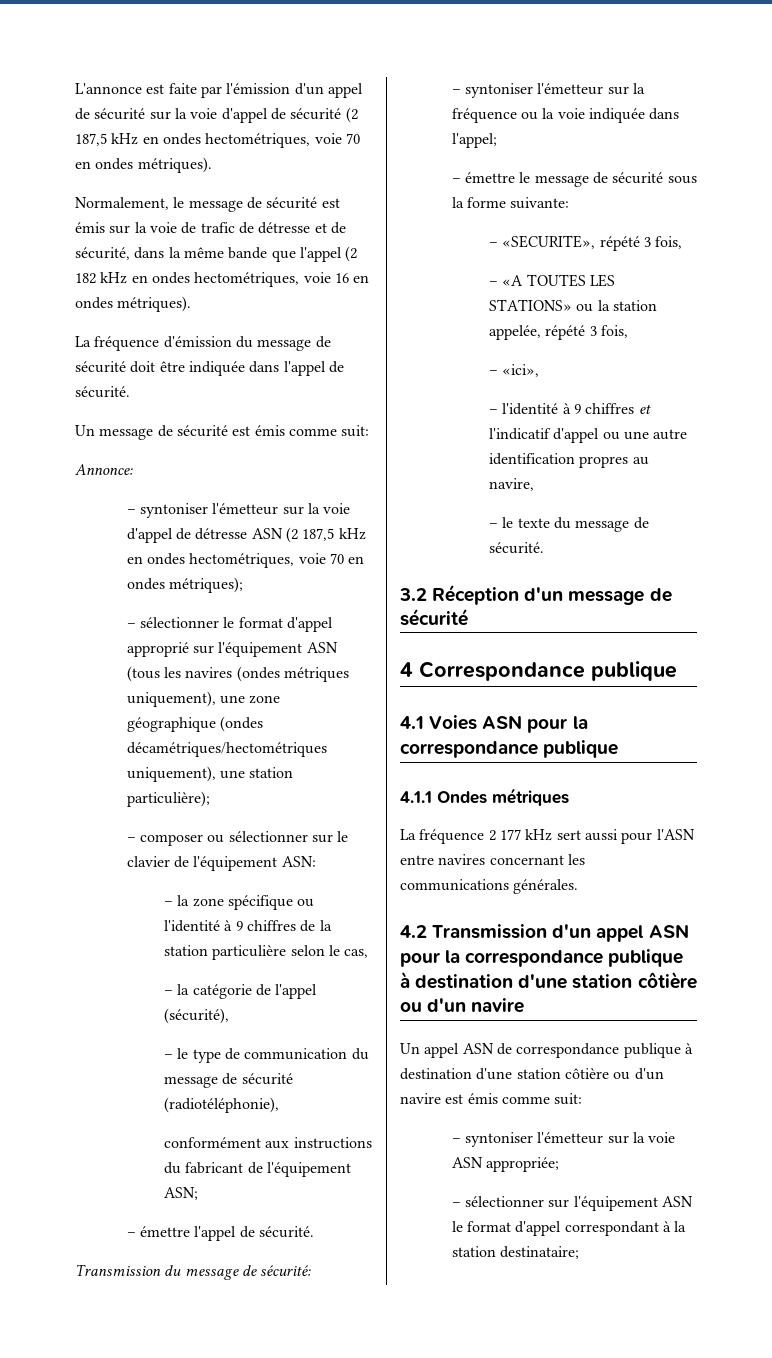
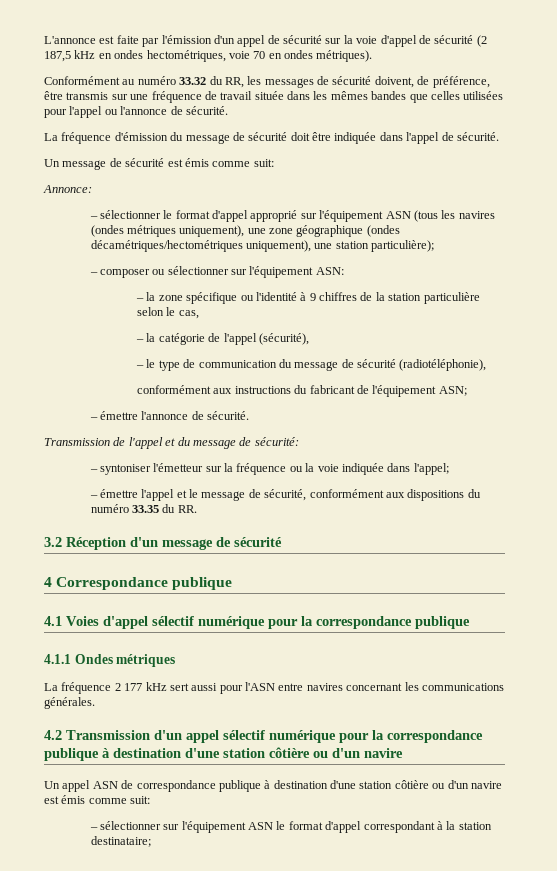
- Normalement, le message de sécurité est émis sur la voie de trafic de détresse et de sécurité, dans la même bande que l'appel (2 182 kHz en ondes hectométriques, voie 16 en ondes métriques).
+ Conformément au numéro 33.32 du RR, les messages de sécurité doivent, de préférence, être transmis sur une fréquence de travail située dans les mêmes bandes que celles utilisées pour l'appel ou l'annonce de sécurité.
- – syntoniser l'émetteur sur la voie d'appel de détresse ASN (2 187,5 kHz en ondes hectométriques, voie 70 en ondes métriques);
- – composer ou sélectionner sur le clavier de l'équipement ASN:
+ – composer ou sélectionner sur l'équipement ASN:
- – émettre l'appel de sécurité.
+ – émettre l'annonce de sécurité.
- Transmission du message de sécurité:
+ Transmission de l'appel et du message de sécurité:
- – émettre le message de sécurité sous la forme suivante:
- – «SECURITE», répété 3 fois,
- – «A TOUTES LES STATIONS» ou la station appelée, répété 3 fois,
- – «ici»,
- – l'identité à 9 chiffres et l'indicatif d'appel ou une autre identification propres au navire,
- – le texte du message de sécurité.
+ – émettre l'appel et le message de sécurité, conformément aux dispositions du numéro 33.35 du RR.
- 4.1 Voies ASN pour la correspondance publique
+ 4.1 Voies d'appel sélectif numérique pour la correspondance publique
- 4.2 Transmission d'un appel ASN pour la correspondance publique à destination d'une station côtière ou d'un navire
+ 4.2 Transmission d'un appel sélectif numérique pour la correspondance publique à destination d'une station côtière ou d'un navire
- – syntoniser l'émetteur sur la voie ASN appropriée;

